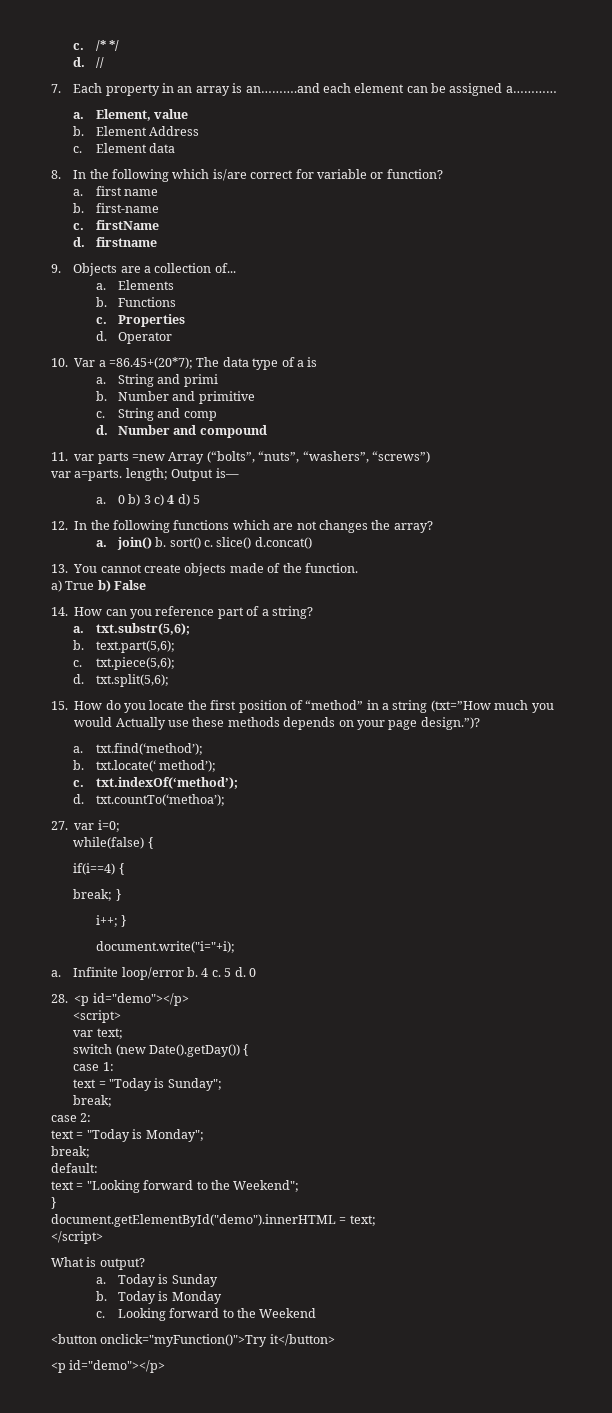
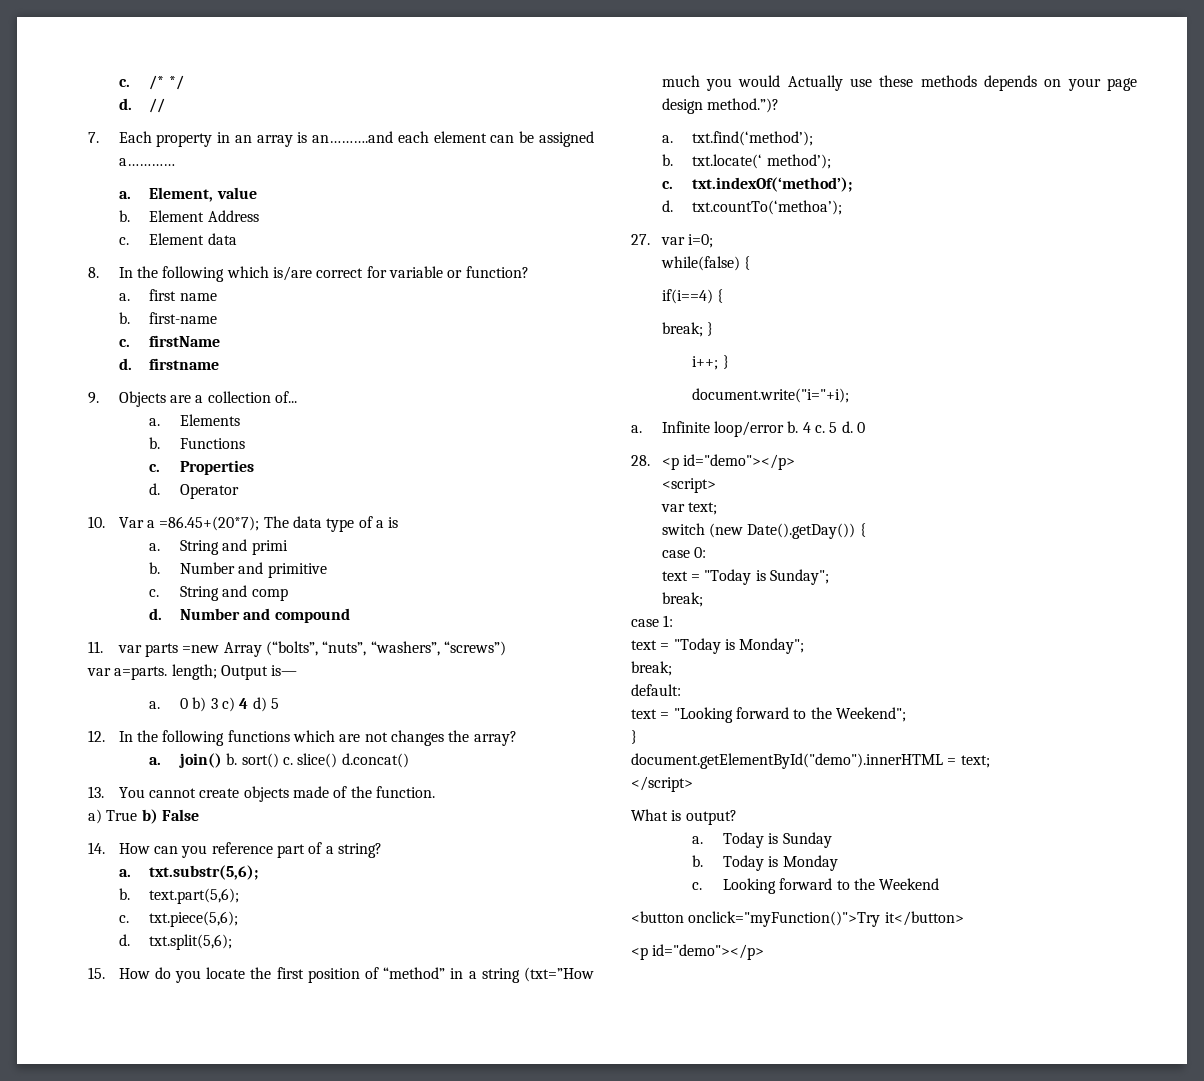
- 15. How do you locate the first position of “method” in a string (txt=”How much you would Actually use these methods depends on your page design.”)?
+ 15. How do you locate the first position of “method” in a string (txt=”How much you would Actually use these methods depends on your page design method.”)?
- case 1:
+ case 0:
- case 2:
+ case 1:

